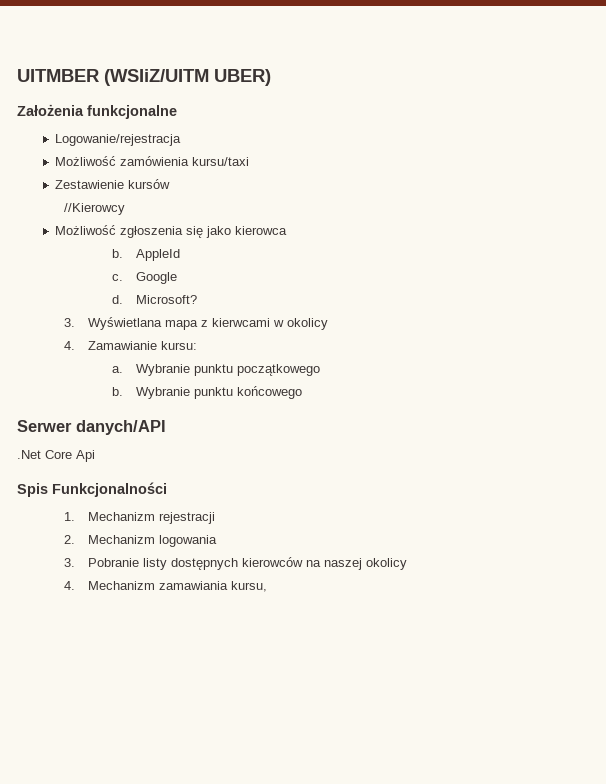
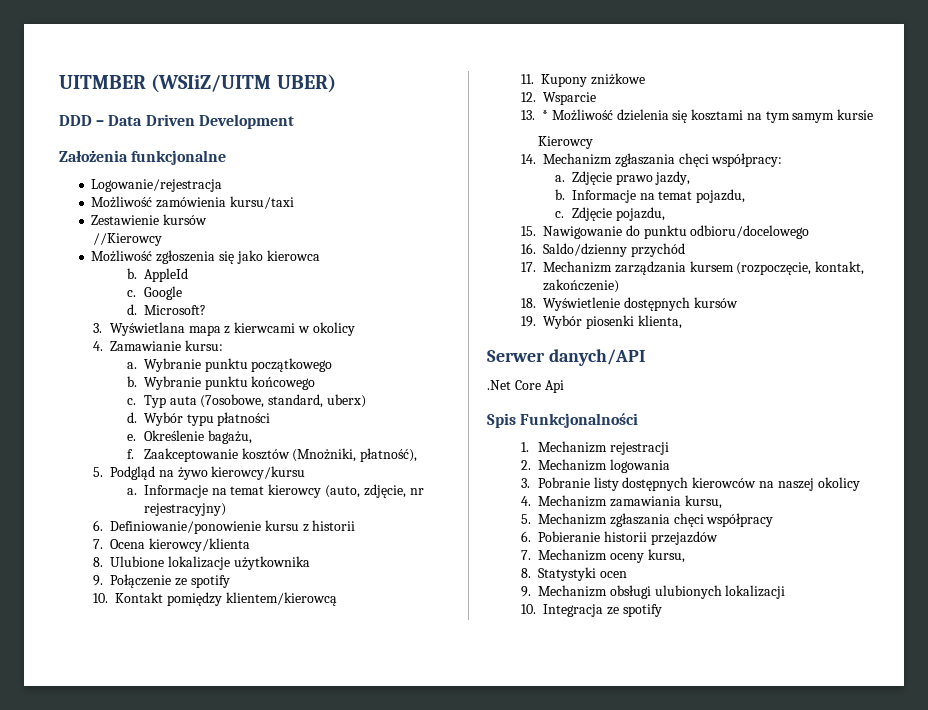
+ DDD – Data Driven Development
+ c. Typ auta (7osobowe, standard, uberx)
+ d. Wybór typu płatności
+ e. Określenie bagażu,
+ f. Zaakceptowanie kosztów (Mnożniki, płatność),
+ 5. Podgląd na żywo kierowcy/kursu
+ a. Informacje na temat kierowcy (auto, zdjęcie, nr rejestracyjny)
+ 6. Definiowanie/ponowienie kursu z historii
+ 7. Ocena kierowcy/klienta
+ 8. Ulubione lokalizacje użytkownika
+ 9. Połączenie ze spotify
+ 10. Kontakt pomiędzy klientem/kierowcą
+ 11. Kupony zniżkowe
+ 12. Wsparcie
+ 13. * Możliwość dzielenia się kosztami na tym samym kursie
+ Kierowcy
+ 14. Mechanizm zgłaszania chęci współpracy:
+ a. Zdjęcie prawo jazdy,
+ b. Informacje na temat pojazdu,
+ c. Zdjęcie pojazdu,
+ 15. Nawigowanie do punktu odbioru/docelowego
+ 16. Saldo/dzienny przychód
+ 17. Mechanizm zarządzania kursem (rozpoczęcie, kontakt, zakończenie)
+ 18. Wyświetlenie dostępnych kursów
+ 19. Wybór piosenki klienta,
+ 5. Mechanizm zgłaszania chęci współpracy
+ 6. Pobieranie historii przejazdów
+ 7. Mechanizm oceny kursu,
+ 8. Statystyki ocen
+ 9. Mechanizm obsługi ulubionych lokalizacji
+ 10. Integracja ze spotify

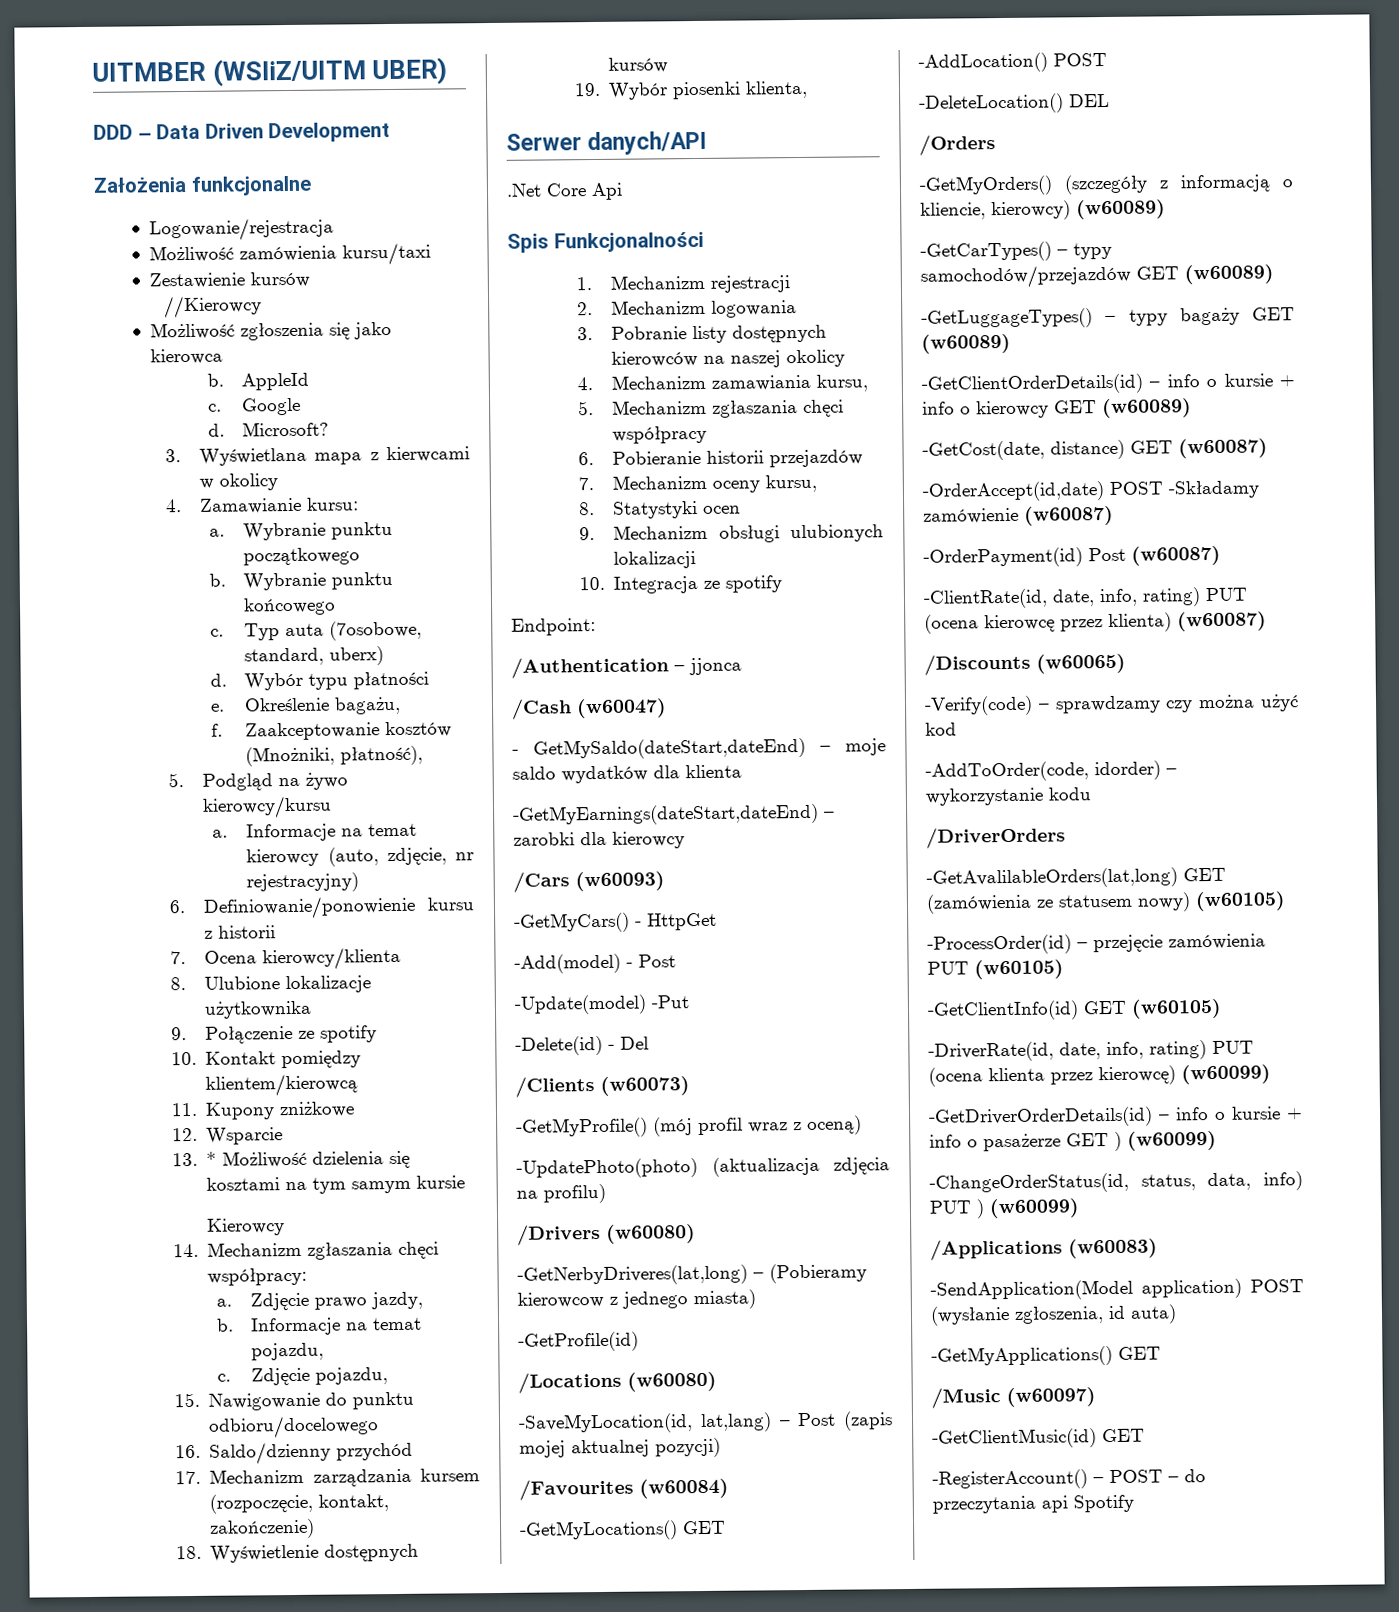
+ Endpoint:
+ /Authentication – jjonca
+ /Cash (w60047)
+ - GetMySaldo(dateStart,dateEnd) – moje saldo wydatków dla klienta
+ -GetMyEarnings(dateStart,dateEnd) – zarobki dla kierowcy
+ /Cars (w60093)
+ -GetMyCars() - HttpGet
+ -Add(model) - Post
+ -Update(model) -Put
+ -Delete(id) - Del
+ /Clients (w60073)
+ -GetMyProfile() (mój profil wraz z oceną)
+ -UpdatePhoto(photo) (aktualizacja zdjęcia na profilu)
+ /Drivers (w60080)
+ -GetNerbyDriveres(lat,long) – (Pobieramy kierowcow z jednego miasta)
+ -GetProfile(id)
+ /Locations (w60080)
+ -SaveMyLocation(id, lat,lang) – Post (zapis mojej aktualnej pozycji)
+ /Favourites (w60084)
+ -GetMyLocations() GET
+ -AddLocation() POST
+ -DeleteLocation() DEL
+ /Orders
+ -GetMyOrders() (szczegóły z informacją o kliencie, kierowcy) (w60089)
+ -GetCarTypes() – typy samochodów/przejazdów GET (w60089)
+ -GetLuggageTypes() – typy bagaży GET (w60089)
+ -GetClientOrderDetails(id) – info o kursie + info o kierowcy GET (w60089)
+ -GetCost(date, distance) GET (w60087)
+ -OrderAccept(id,date) POST -Składamy zamówienie (w60087)
+ -OrderPayment(id) Post (w60087)
+ -ClientRate(id, date, info, rating) PUT (ocena kierowcę przez klienta) (w60087)
+ /Discounts (w60065)
+ -Verify(code) – sprawdzamy czy można użyć kod
+ -AddToOrder(code, idorder) – wykorzystanie kodu
+ /DriverOrders
+ -GetAvalilableOrders(lat,long) GET (zamówienia ze statusem nowy) (w60105)
+ -ProcessOrder(id) – przejęcie zamówienia PUT (w60105)
+ -GetClientInfo(id) GET (w60105)
+ -DriverRate(id, date, info, rating) PUT (ocena klienta przez kierowcę) (w60099)
+ -GetDriverOrderDetails(id) – info o kursie + info o pasażerze GET ) (w60099)
+ -ChangeOrderStatus(id, status, data, info) PUT ) (w60099)
+ /Applications (w60083)
+ -SendApplication(Model application) POST (wysłanie zgłoszenia, id auta)
+ -GetMyApplications() GET
+ /Music (w60097)
+ -GetClientMusic(id) GET
+ -RegisterAccount() – POST – do przeczytania api Spotify

